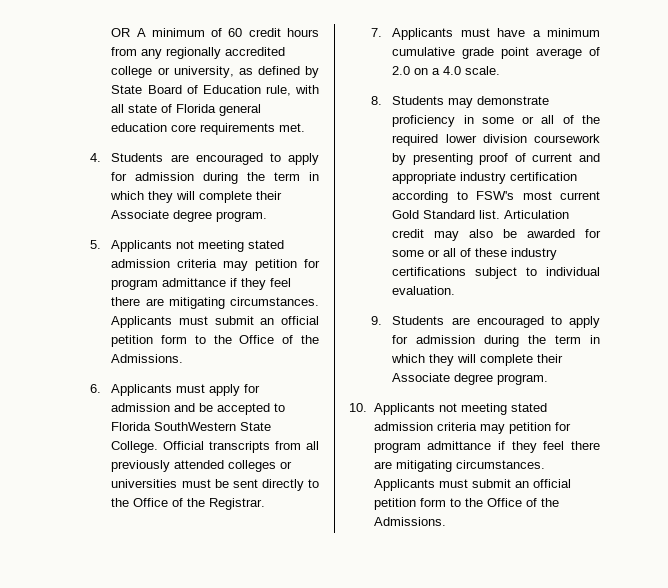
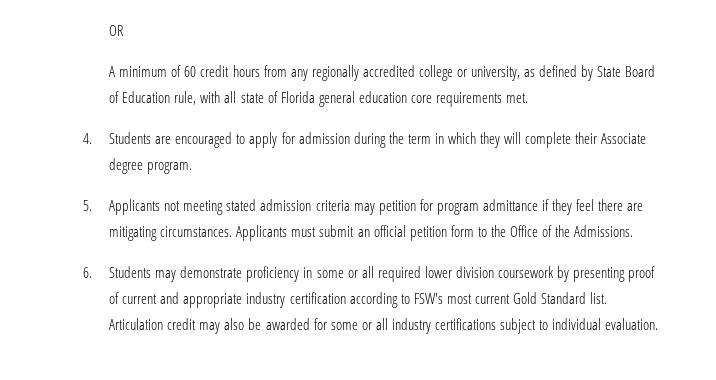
- OR A minimum of 60 credit hours from any regionally accredited college or university, as defined by State Board of Education rule, with all state of Florida general education core requirements met.
+ OR
+ A minimum of 60 credit hours from any regionally accredited college or university, as defined by State Board of Education rule, with all state of Florida general education core requirements met.
- 6. Applicants must apply for admission and be accepted to Florida SouthWestern State College. Official transcripts from all previously attended colleges or universities must be sent directly to the Office of the Registrar.
- 7. Applicants must have a minimum cumulative grade point average of 2.0 on a 4.0 scale.
- 8. Students may demonstrate proficiency in some or all of the required lower division coursework by presenting proof of current and appropriate industry certification according to FSW's most current Gold Standard list.
+ 6. Students may demonstrate proficiency in some or all required lower division coursework by presenting proof of current and appropriate industry certification according to FSW's most current Gold Standard list.
- Articulation credit may also be awarded for some or all of these industry certifications subject to individual evaluation.
+ Articulation credit may also be awarded for some or all industry certifications subject to individual evaluation.
- 9. Students are encouraged to apply for admission during the term in which they will complete their Associate degree program.
- 10. Applicants not meeting stated admission criteria may petition for program admittance if they feel there are mitigating circumstances. Applicants must submit an official petition form to the Office of the Admissions.

